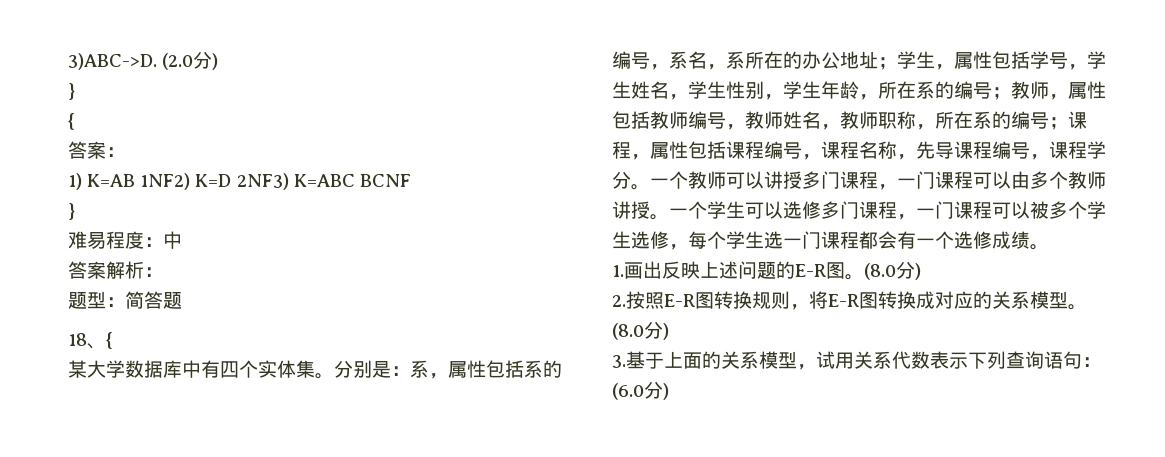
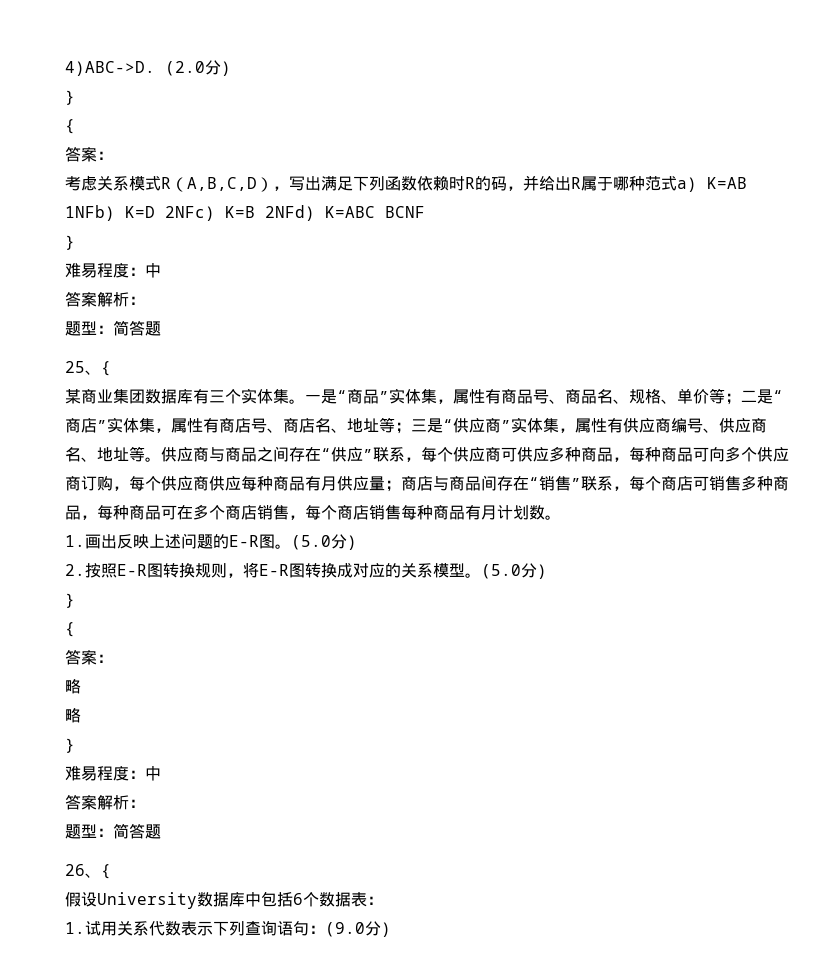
- 3)ABC->D.
+ 4)ABC->D.
- 1) K=AB 1NF2) K=D 2NF3) K=ABC BCNF
+ 考虑关系模式R（A,B,C,D），写出满足下列函数依赖时R的码，并给出R属于哪种范式a) K=AB 1NFb) K=D 2NFc) K=B 2NFd) K=ABC BCNF
- 18、{
+ 25、{
- 某大学数据库中有四个实体集。分别是：系，属性包括系的编号，系名，系所在的办公地址；学生，属性包括学号，学生姓名，学生性别，学生年龄，所在系的编号；教师，属性包括教师编号，教师姓名，教师职称，所在系的编号；课程，属性包括课程编号，课程名称，先导课程编号，课程学分。一个教师可以讲授多门课程，一门课程可以由多个教师讲授。一个学生可以选修多门课程，一门课程可以被多个学生选修，每个学生选一门课程都会有一个选修成绩。
+ 某商业集团数据库有三个实体集。一是“商品”实体集，属性有商品号、商品名、规格、单价等；二是“商店”实体集，属性有商店号、商店名、地址等；三是“供应商”实体集，属性有供应商编号、供应商名、地址等。供应商与商品之间存在“供应”联系，每个供应商可供应多种商品，每种商品可向多个供应商订购，每个供应商供应每种商品有月供应量；商店与商品间存在“销售”联系，每个商店可销售多种商品，每种商品可在多个商店销售，每个商店销售每种商品有月计划数。
- 1.画出反映上述问题的E-R图。(8.0分)
+ 1.画出反映上述问题的E-R图。(5.0分)
- 2.按照E-R图转换规则，将E-R图转换成对应的关系模型。(8.0分)
- 3.基于上面的关系模型，试用关系代数表示下列查询语句：(6.0分)
+ 2.按照E-R图转换规则，将E-R图转换成对应的关系模型。(5.0分)
+ }
+ {
+ 答案：
+ 略
+ 略
+ }
+ 难易程度：中
+ 答案解析：
+ 题型：简答题
+ 26、{
+ 假设University数据库中包括6个数据表：
+ 1.试用关系代数表示下列查询语句：(9.0分)

